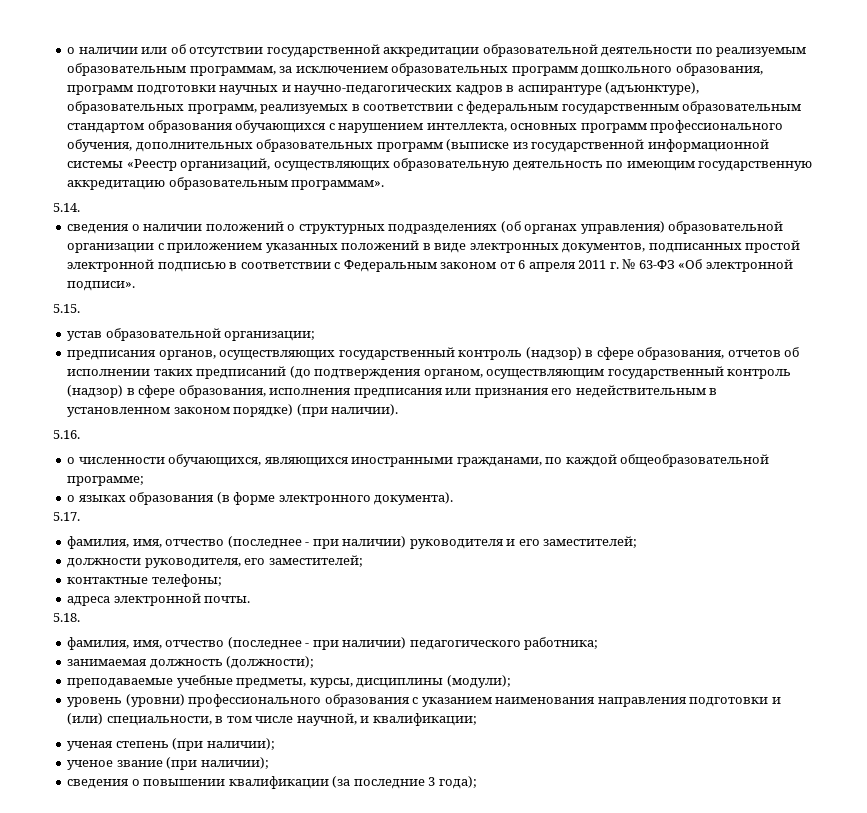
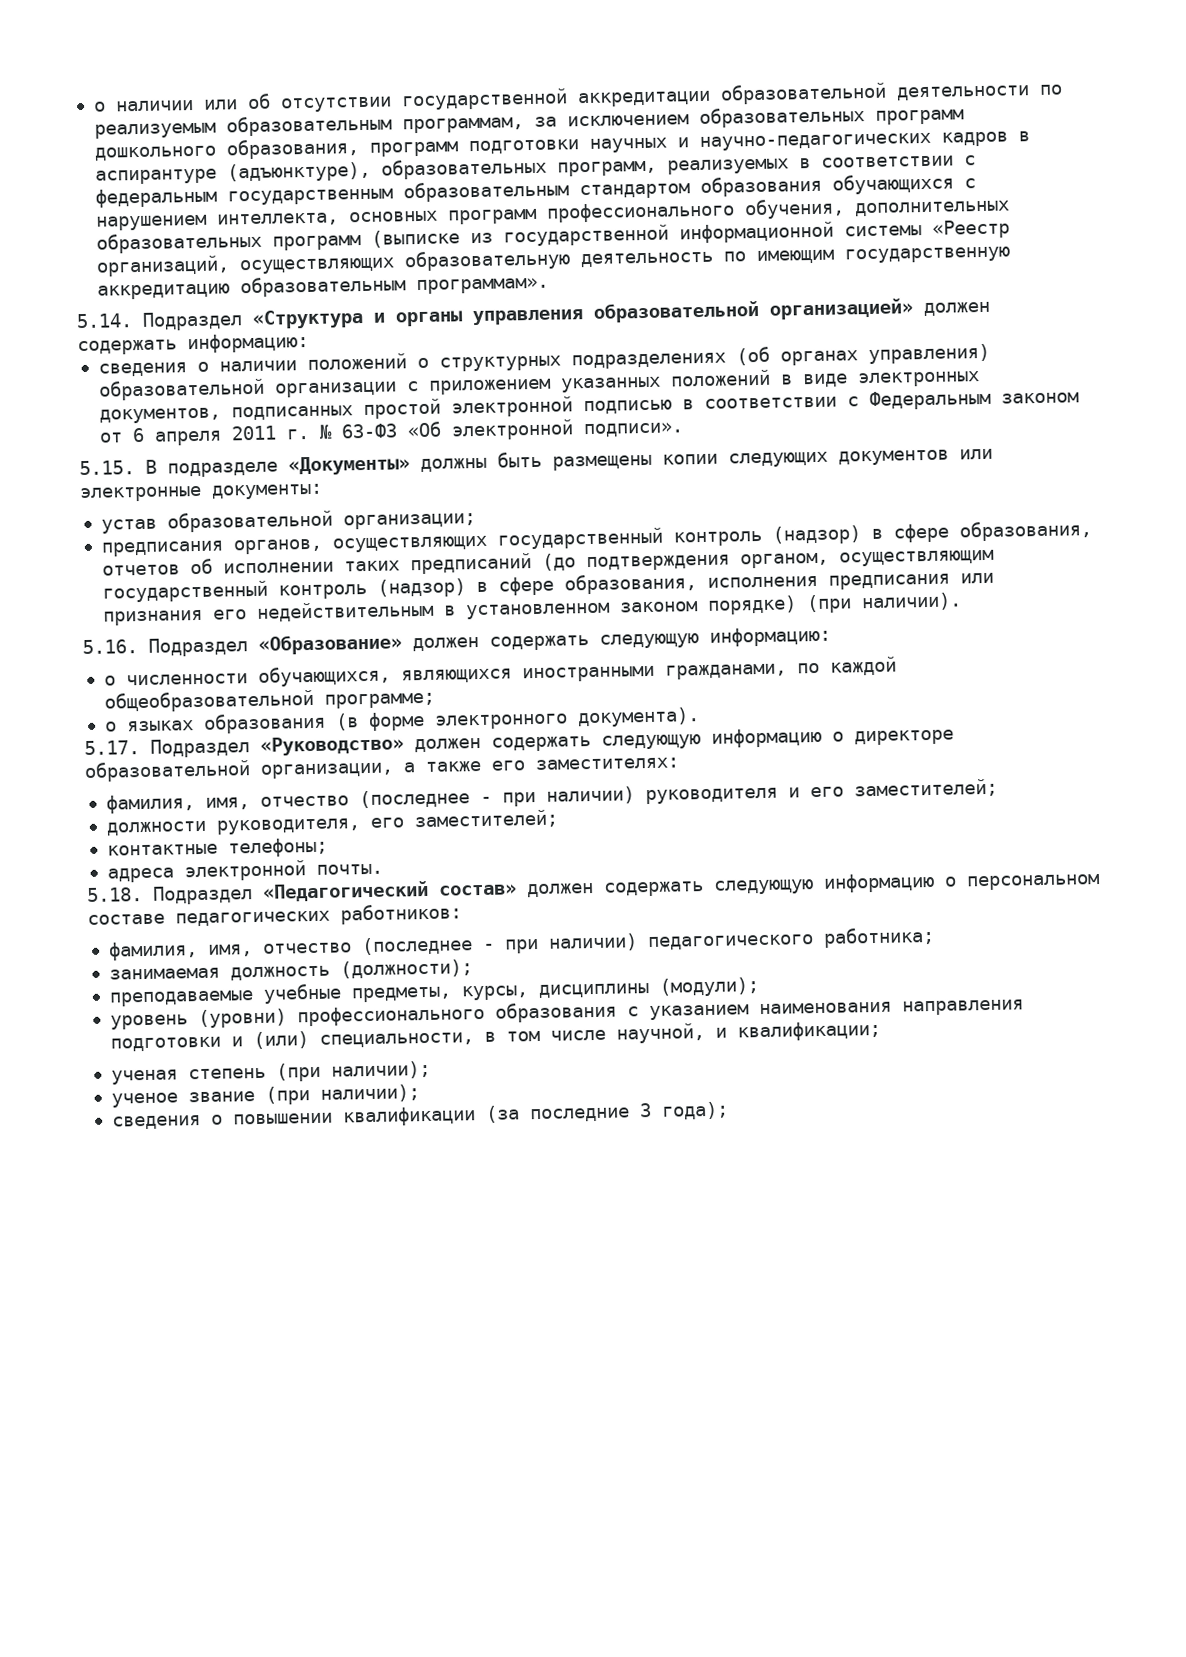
- 5.14.
+ 5.14. Подраздел «Структура и органы управления образовательной организацией» должен содержать информацию:
- 5.15.
+ 5.15. В подразделе «Документы» должны быть размещены копии следующих документов или электронные документы:
- 5.16.
+ 5.16. Подраздел «Образование» должен содержать следующую информацию:
- 5.17.
+ 5.17. Подраздел «Руководство» должен содержать следующую информацию о директоре образовательной организации, а также его заместителях:
- 5.18.
+ 5.18. Подраздел «Педагогический состав» должен содержать следующую информацию о персональном составе педагогических работников:

